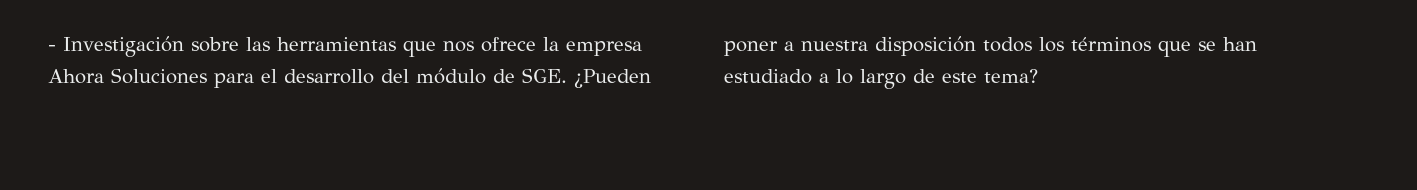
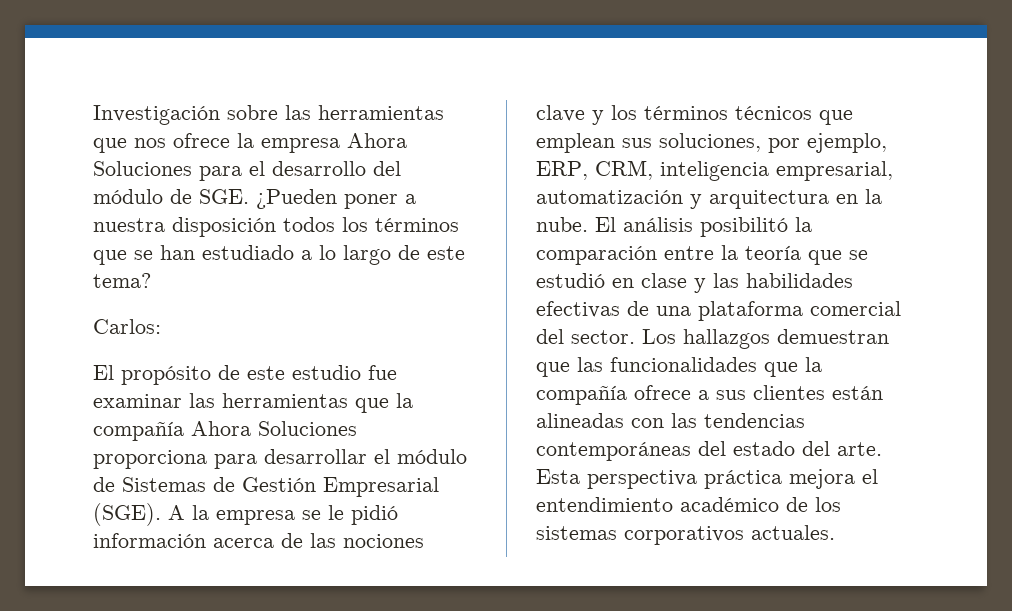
- - Investigación sobre las herramientas que nos ofrece la empresa Ahora Soluciones para el desarrollo del módulo de SGE. ¿Pueden poner a nuestra disposición todos los términos que se han estudiado a lo largo de este tema?
+ Investigación sobre las herramientas que nos ofrece la empresa Ahora Soluciones para el desarrollo del módulo de SGE. ¿Pueden poner a nuestra disposición todos los términos que se han estudiado a lo largo de este tema?
+ Carlos:
+ El propósito de este estudio fue examinar las herramientas que la compañía Ahora Soluciones proporciona para desarrollar el módulo de Sistemas de Gestión Empresarial (SGE). A la empresa se le pidió información acerca de las nociones clave y los términos técnicos que emplean sus soluciones, por ejemplo, ERP, CRM, inteligencia empresarial, automatización y arquitectura en la nube. El análisis posibilitó la comparación entre la teoría que se estudió en clase y las habilidades efectivas de una plataforma comercial del sector. Los hallazgos demuestran que las funcionalidades que la compañía ofrece a sus clientes están alineadas con las tendencias contemporáneas del estado del arte. Esta perspectiva práctica mejora el entendimiento académico de los sistemas corporativos actuales.

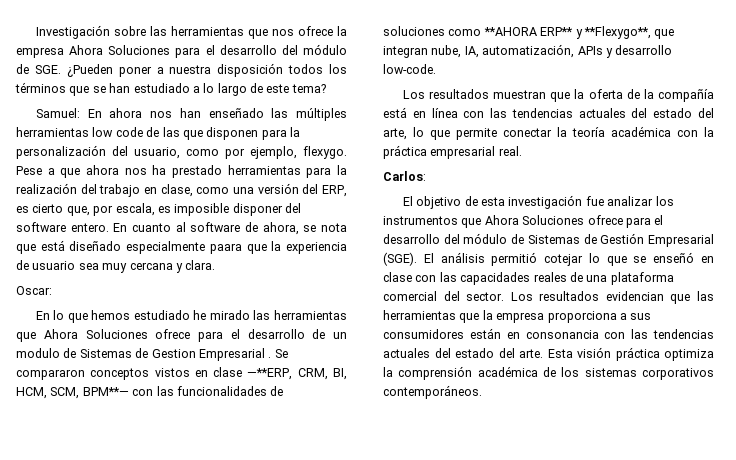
+ Samuel: En ahora nos han enseñado las múltiples herramientas low code de las que disponen para la personalización del usuario, como por ejemplo, flexygo. Pese a que ahora nos ha prestado herramientas para la realización del trabajo en clase, como una versión del ERP, es cierto que, por escala, es imposible disponer del software entero. En cuanto al software de ahora, se nota que está diseñado especialmente paara que la experiencia de usuario sea muy cercana y clara.
+ Oscar:
+ En lo que hemos estudiado he mirado las herramientas que Ahora Soluciones ofrece para el desarrollo de un modulo de Sistemas de Gestion Empresarial . Se compararon conceptos vistos en clase —**ERP, CRM, BI, HCM, SCM, BPM**— con las funcionalidades de soluciones como **AHORA ERP** y **Flexygo**, que integran nube, IA, automatización, APIs y desarrollo low-code.
+ Los resultados muestran que la oferta de la compañía está en línea con las tendencias actuales del estado del arte, lo que permite conectar la teoría académica con la práctica empresarial real.
  Carlos:
- El propósito de este estudio fue examinar las herramientas que la compañía Ahora Soluciones proporciona para desarrollar el módulo de Sistemas de Gestión Empresarial (SGE).
+ El objetivo de esta investigación fue analizar los instrumentos que Ahora Soluciones ofrece para el desarrollo del módulo de Sistemas de Gestión Empresarial (SGE).
- A la empresa se le pidió información acerca de las nociones clave y los términos técnicos que emplean sus soluciones, por ejemplo, ERP, CRM, inteligencia empresarial, automatización y arquitectura en la nube. El análisis posibilitó la comparación entre la teoría que se estudió en clase y las habilidades efectivas de una plataforma comercial del sector.
+ El análisis permitió cotejar lo que se enseñó en clase con las capacidades reales de una plataforma comercial del sector.
- Los hallazgos demuestran que las funcionalidades que la compañía ofrece a sus clientes están alineadas con las tendencias contemporáneas del estado del arte.
+ Los resultados evidencian que las herramientas que la empresa proporciona a sus consumidores están en consonancia con las tendencias actuales del estado del arte.
- Esta perspectiva práctica mejora el entendimiento académico de los sistemas corporativos actuales.
+ Esta visión práctica optimiza la comprensión académica de los sistemas corporativos contemporáneos.

